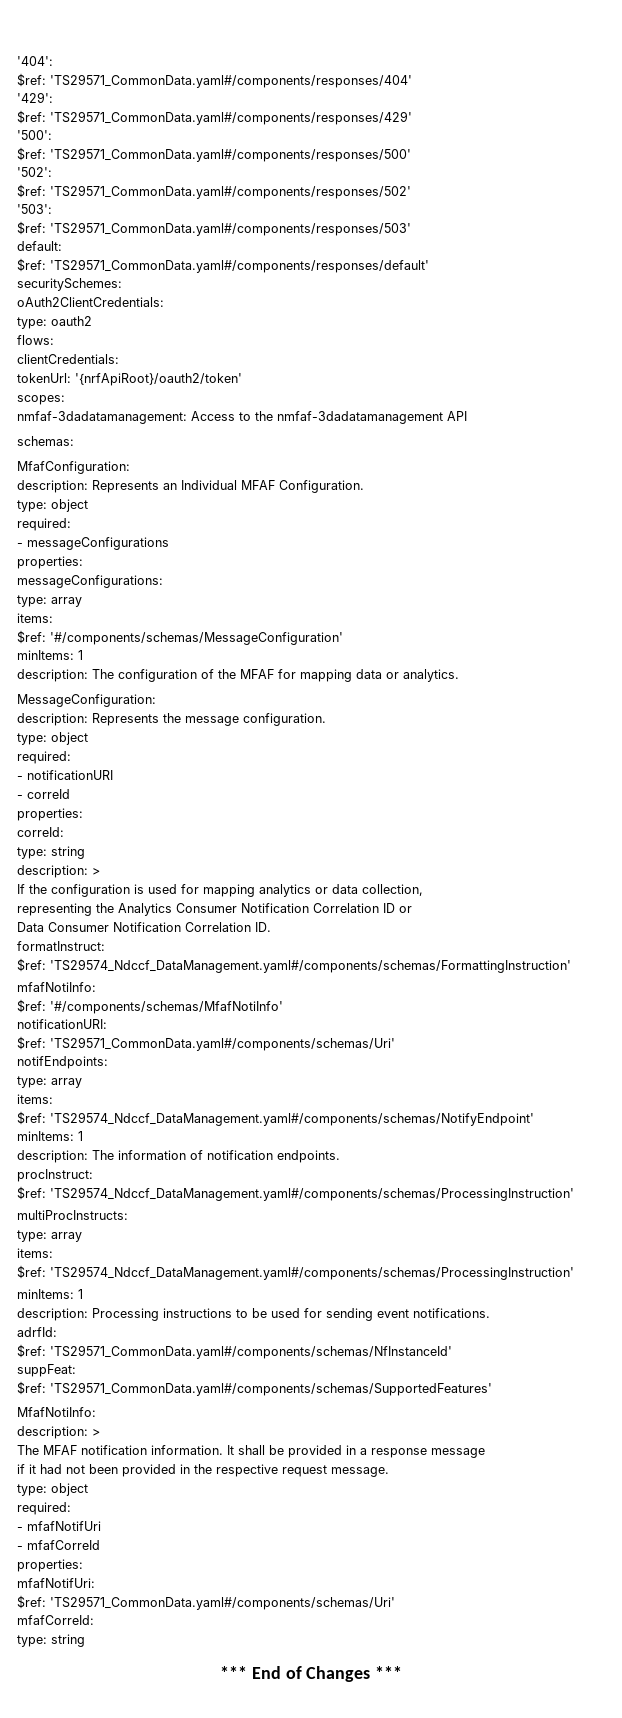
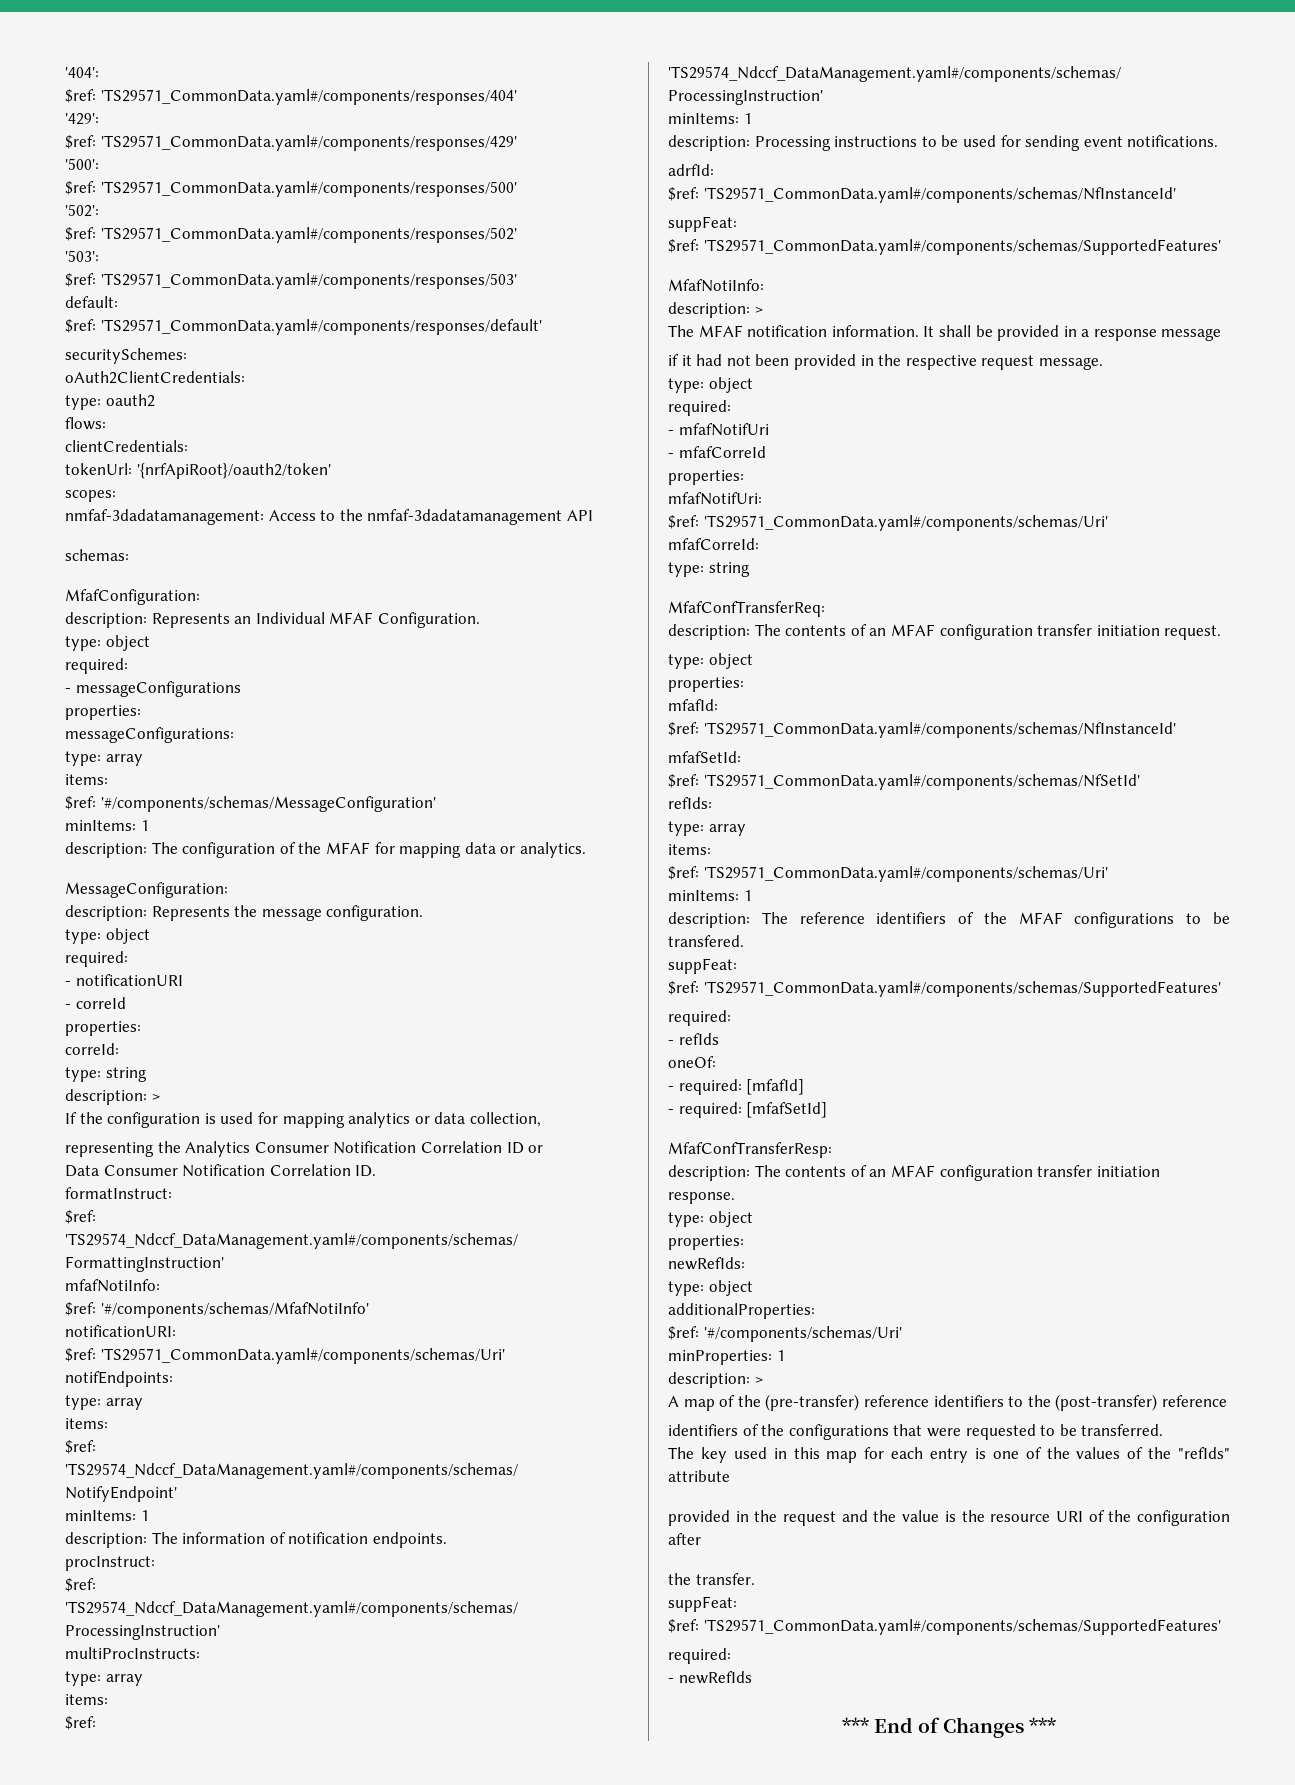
+ MfafConfTransferReq:
+ description: The contents of an MFAF configuration transfer initiation request.
+ type: object
+ properties:
+ mfafId:
+ $ref: 'TS29571_CommonData.yaml#/components/schemas/NfInstanceId'
+ mfafSetId:
+ $ref: 'TS29571_CommonData.yaml#/components/schemas/NfSetId'
+ refIds:
+ type: array
+ items:
+ $ref: 'TS29571_CommonData.yaml#/components/schemas/Uri'
+ minItems: 1
+ description: The reference identifiers of the MFAF configurations to be transfered.
+ suppFeat:
+ $ref: 'TS29571_CommonData.yaml#/components/schemas/SupportedFeatures'
+ required:
+ - refIds
+ oneOf:
+ - required: [mfafId]
+ - required: [mfafSetId]
+ MfafConfTransferResp:
+ description: The contents of an MFAF configuration transfer initiation response.
+ type: object
+ properties:
+ newRefIds:
+ type: object
+ additionalProperties:
+ $ref: '#/components/schemas/Uri'
+ minProperties: 1
+ description: >
+ A map of the (pre-transfer) reference identifiers to the (post-transfer) reference
+ identifiers of the configurations that were requested to be transferred.
+ The key used in this map for each entry is one of the values of the "refIds" attribute
+ provided in the request and the value is the resource URI of the configuration after
+ the transfer.
+ suppFeat:
+ $ref: 'TS29571_CommonData.yaml#/components/schemas/SupportedFeatures'
+ required:
+ - newRefIds

